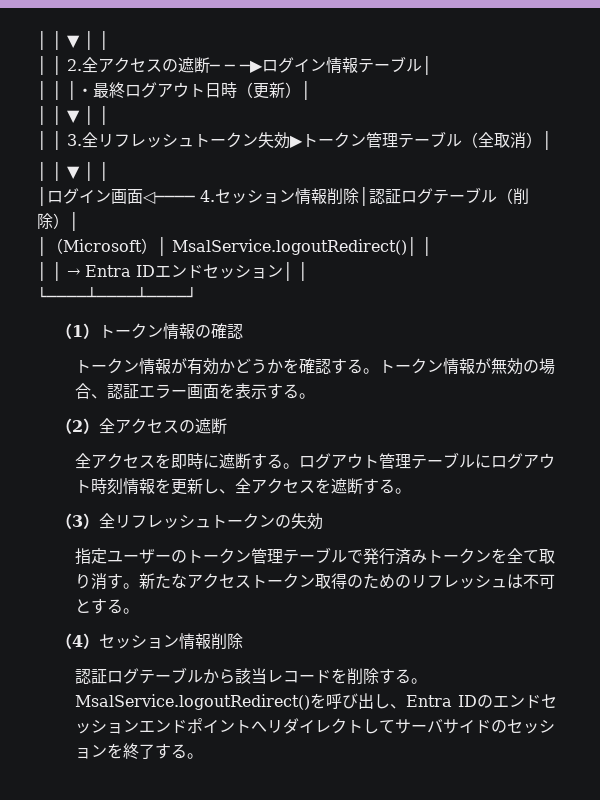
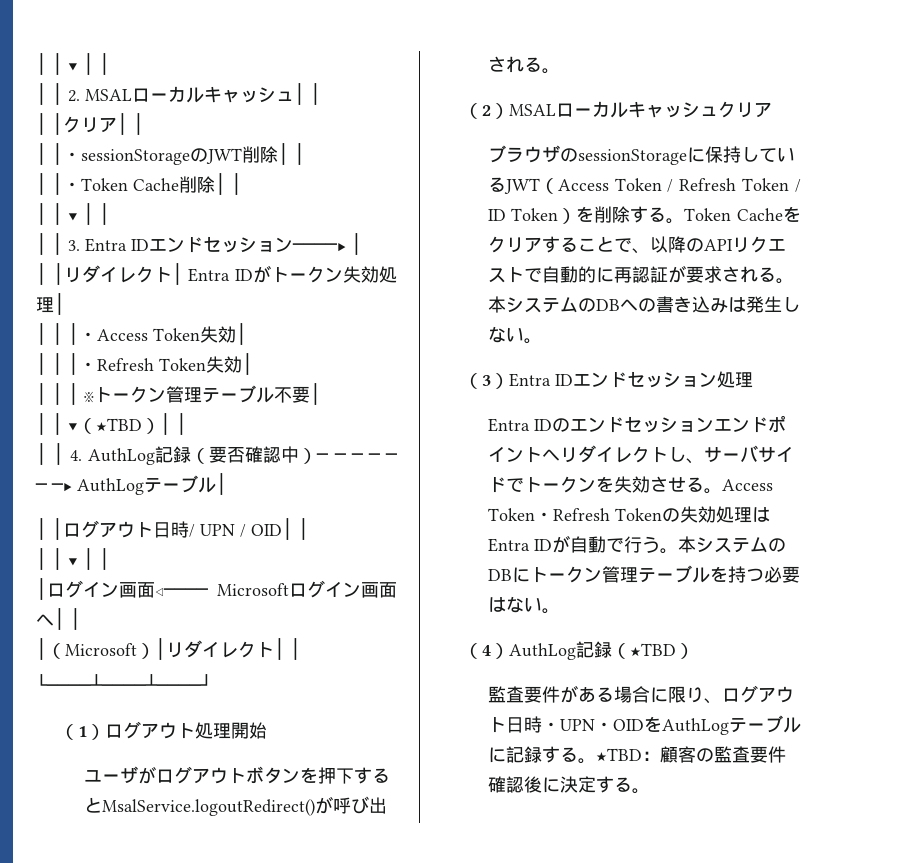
- │ │ 2.全アクセスの遮断─ ─ ─▶ログイン情報テーブル│
- │ │ │・最終ログアウト日時（更新）│
+ │ │ 2. MSALローカルキャッシュ│ │
+ │ │クリア│ │
+ │ │・sessionStorageのJWT削除│ │
+ │ │・Token Cache削除│ │
- │ │ 3.全リフレッシュトークン失効▶トークン管理テーブル（全取消）│
+ │ │ 3. Entra IDエンドセッション────▶ │
+ │ │リダイレクト│ Entra IDがトークン失効処理│
+ │ │ │・Access Token失効│
+ │ │ │・Refresh Token失効│
+ │ │ │ ※トークン管理テーブル不要│
+ │ │ ▼（★TBD）│ │
+ │ │ 4. AuthLog記録（要否確認中）─ ─ ─ ─ ─ ─ ─▶ AuthLogテーブル│
+ │ │ログアウト日時/ UPN / OID│ │
- │ログイン画面◁──── 4.セッション情報削除│認証ログテーブル（削除）│
+ │ログイン画面◁──── Microsoftログイン画面へ│ │
- │（Microsoft）│ MsalService.logoutRedirect()│ │
- │ │ → Entra IDエンドセッション│ │
+ │（Microsoft）│リダイレクト│ │
  └────┴────┴────┘
- （1）トークン情報の確認
- トークン情報が有効かどうかを確認する。トークン情報が無効の場合、認証エラー画面を表示する。
- （2）全アクセスの遮断
- 全アクセスを即時に遮断する。ログアウト管理テーブルにログアウト時刻情報を更新し、全アクセスを遮断する。
- （3）全リフレッシュトークンの失効
- 指定ユーザーのトークン管理テーブルで発行済みトークンを全て取り消す。新たなアクセストークン取得のためのリフレッシュは不可とする。
- （4）セッション情報削除
- 認証ログテーブルから該当レコードを削除する。MsalService.logoutRedirect()を呼び出し、Entra IDのエンドセッションエンドポイントへリダイレクトしてサーバサイドのセッションを終了する。
+ （1）ログアウト処理開始
+ ユーザがログアウトボタンを押下するとMsalService.logoutRedirect()が呼び出される。
+ （2）MSALローカルキャッシュクリア
+ ブラウザのsessionStorageに保持しているJWT（Access Token / Refresh Token / ID Token）を削除する。Token Cacheをクリアすることで、以降のAPIリクエストで自動的に再認証が要求される。本システムのDBへの書き込みは発生しない。
+ （3）Entra IDエンドセッション処理
+ Entra IDのエンドセッションエンドポイントへリダイレクトし、サーバサイドでトークンを失効させる。Access Token・Refresh Tokenの失効処理はEntra IDが自動で行う。本システムのDBにトークン管理テーブルを持つ必要はない。
+ （4）AuthLog記録（★TBD）
+ 監査要件がある場合に限り、ログアウト日時・UPN・OIDをAuthLogテーブルに記録する。★TBD：顧客の監査要件確認後に決定する。

